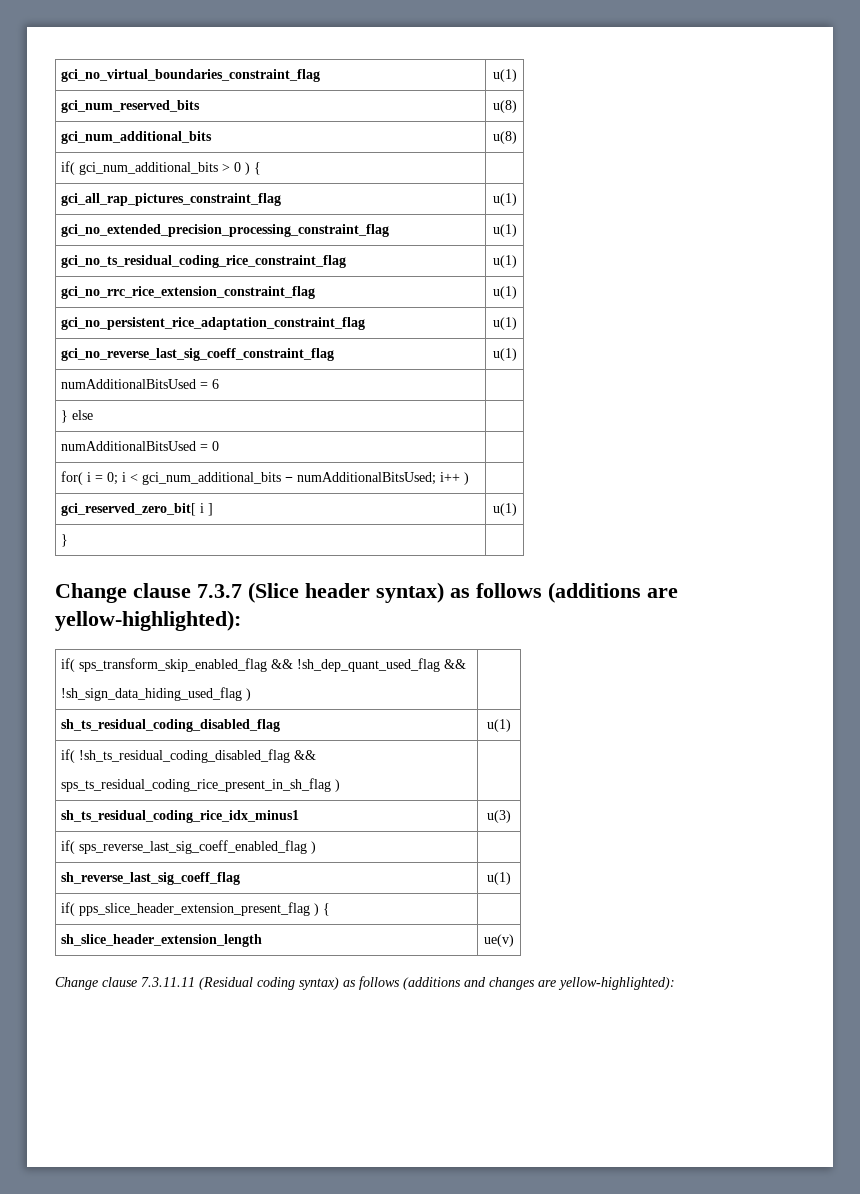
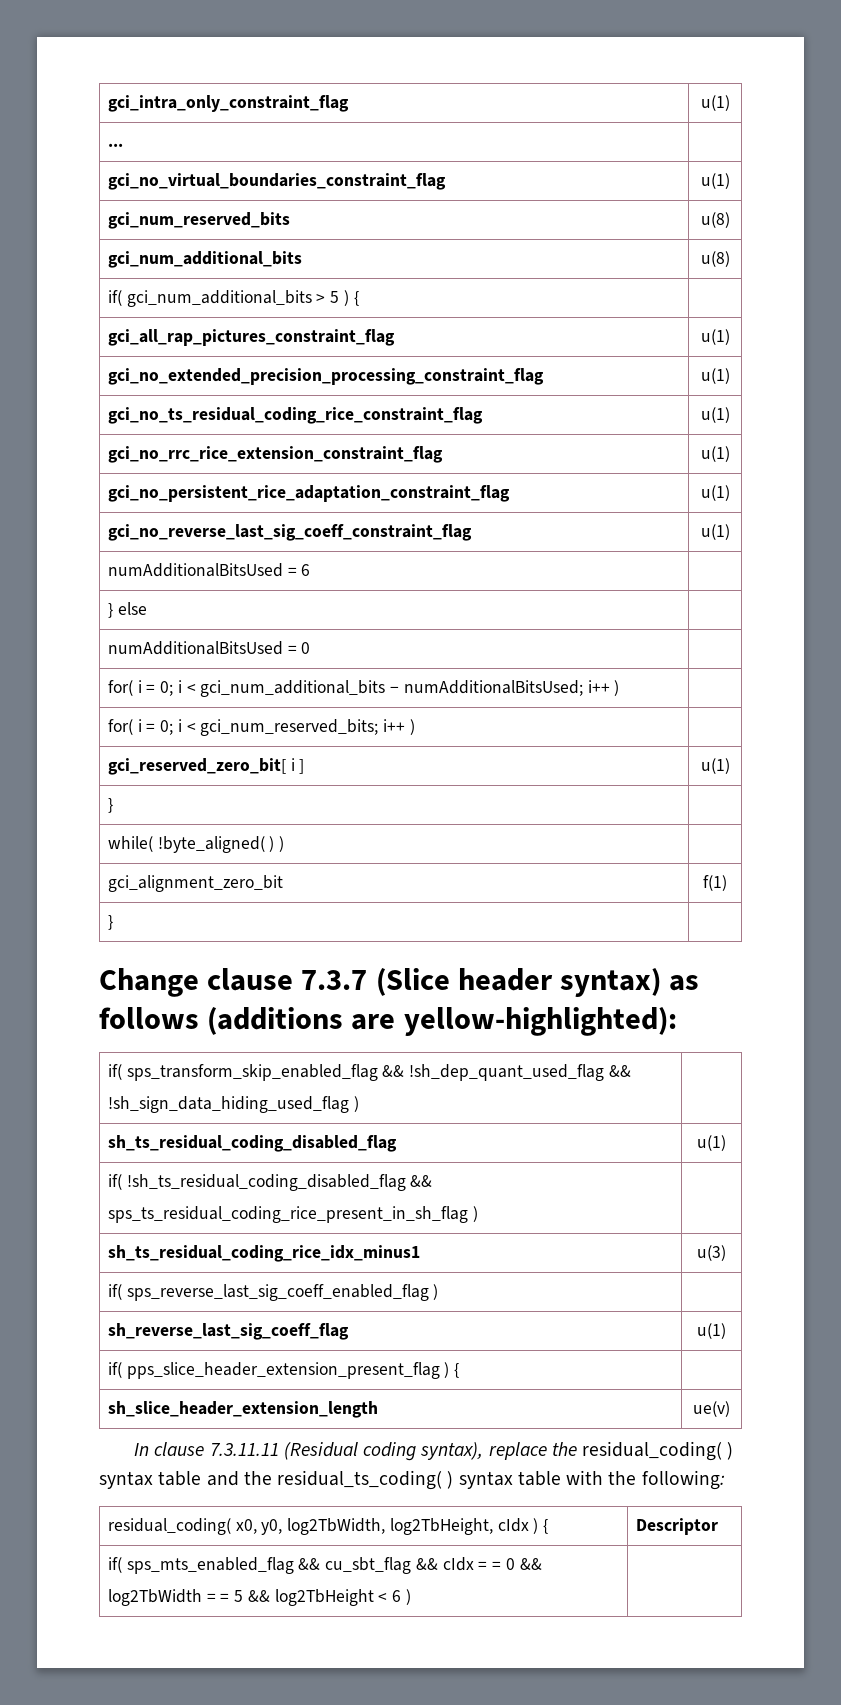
+ gci_intra_only_constraint_flag | u(1)
+ ... |
- if( gci_num_additional_bits > 0 ) { |
+ if( gci_num_additional_bits > 5 ) { |
+ for( i = 0; i < gci_num_reserved_bits; i++ ) |
+ while( !byte_aligned( ) ) |
+ gci_alignment_zero_bit | f(1)
+ } |
- Change clause 7.3.11.11 (Residual coding syntax) as follows (additions and changes are yellow-highlighted):
+ In clause 7.3.11.11 (Residual coding syntax), replace the residual_coding( ) syntax table and the residual_ts_coding( ) syntax table with the following:
+ residual_coding( x0, y0, log2TbWidth, log2TbHeight, cIdx ) { | Descriptor
+ if( sps_mts_enabled_flag && cu_sbt_flag && cIdx = = 0 &&
+ log2TbWidth = = 5 && log2TbHeight < 6 ) |

